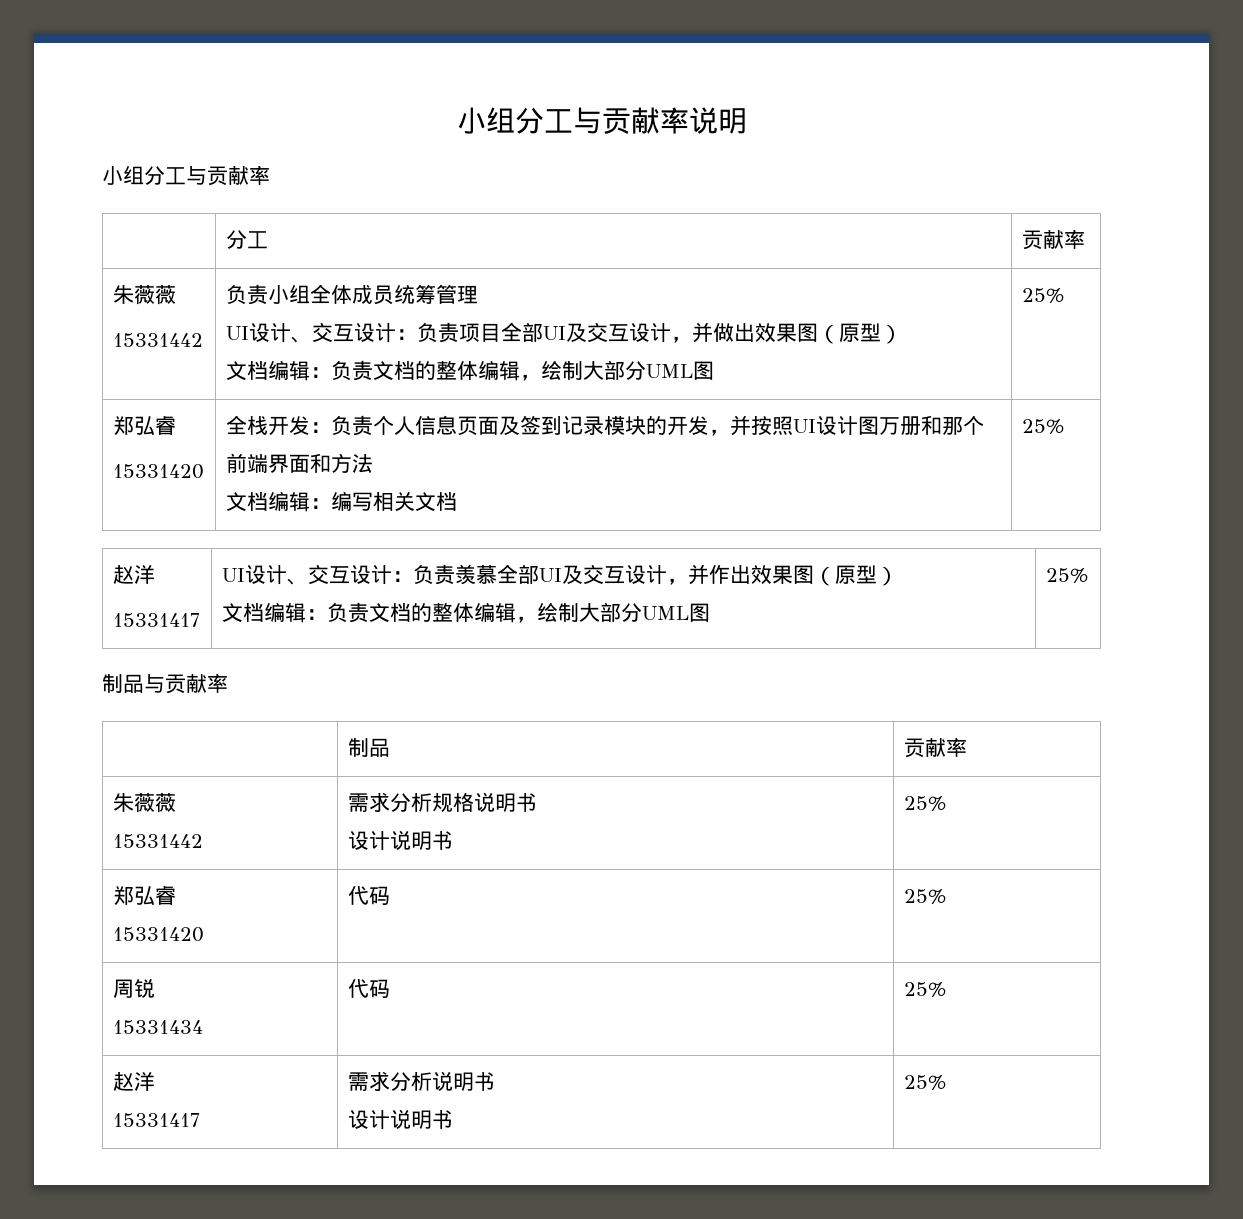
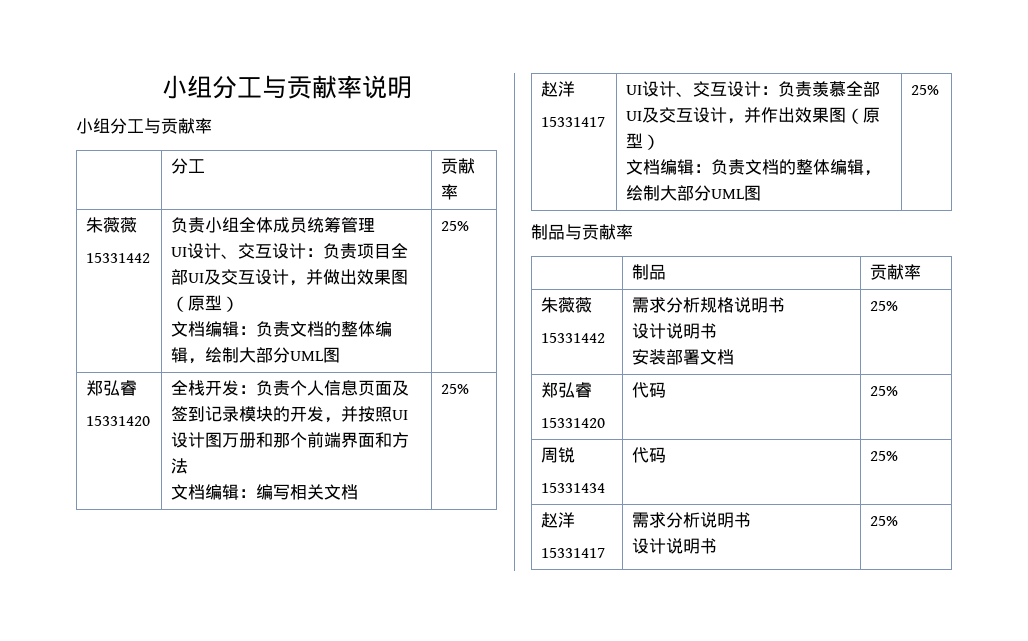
  | 制品 | 贡献率
  朱薇薇
  15331442 | 需求分析规格说明书
- 设计说明书 | 25%
+ 设计说明书
+ 安装部署文档 | 25%

